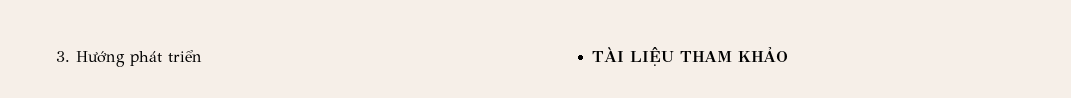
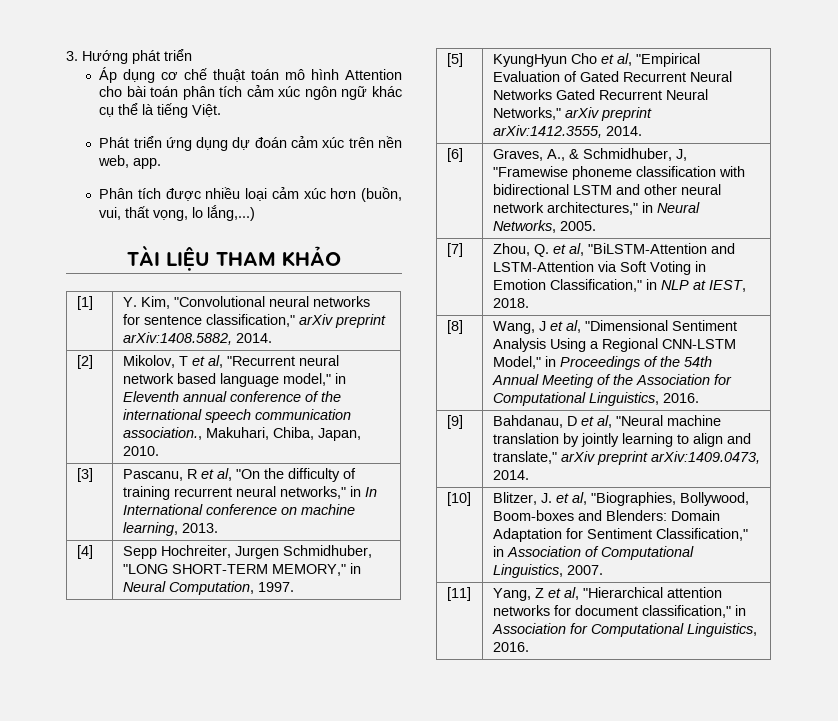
+ Áp dụng cơ chế thuật toán mô hình Attention cho bài toán phân tích cảm xúc ngôn ngữ khác cụ thể là tiếng Việt.
+ Phát triển ứng dụng dự đoán cảm xúc trên nền web, app.
+ Phân tích được nhiều loại cảm xúc hơn (buồn, vui, thất vọng, lo lắng,...)
  TÀI LIỆU THAM KHẢO
+ [1] | Y. Kim, "Convolutional neural networks for sentence classification," arXiv preprint arXiv:1408.5882, 2014.
+ [2] | Mikolov, T et al, "Recurrent neural network based language model," in Eleventh annual conference of the international speech communication association., Makuhari, Chiba, Japan, 2010.
+ [3] | Pascanu, R et al, "On the difficulty of training recurrent neural networks," in In International conference on machine learning, 2013.
+ [4] | Sepp Hochreiter, Jurgen Schmidhuber, "LONG SHORT-TERM MEMORY," in Neural Computation, 1997.
+ [5] | KyungHyun Cho et al, "Empirical Evaluation of Gated Recurrent Neural Networks Gated Recurrent Neural Networks," arXiv preprint arXiv:1412.3555, 2014.
+ [6] | Graves, A., & Schmidhuber, J, "Framewise phoneme classification with bidirectional LSTM and other neural network architectures," in Neural Networks, 2005.
+ [7] | Zhou, Q. et al, "BiLSTM-Attention and LSTM-Attention via Soft Voting in Emotion Classification," in NLP at IEST, 2018.
+ [8] | Wang, J et al, "Dimensional Sentiment Analysis Using a Regional CNN-LSTM Model," in Proceedings of the 54th Annual Meeting of the Association for Computational Linguistics, 2016.
+ [9] | Bahdanau, D et al, "Neural machine translation by jointly learning to align and translate," arXiv preprint arXiv:1409.0473, 2014.
+ [10] | Blitzer, J. et al, "Biographies, Bollywood, Boom-boxes and Blenders: Domain Adaptation for Sentiment Classification," in Association of Computational Linguistics, 2007.
+ [11] | Yang, Z et al, "Hierarchical attention networks for document classification," in Association for Computational Linguistics, 2016.

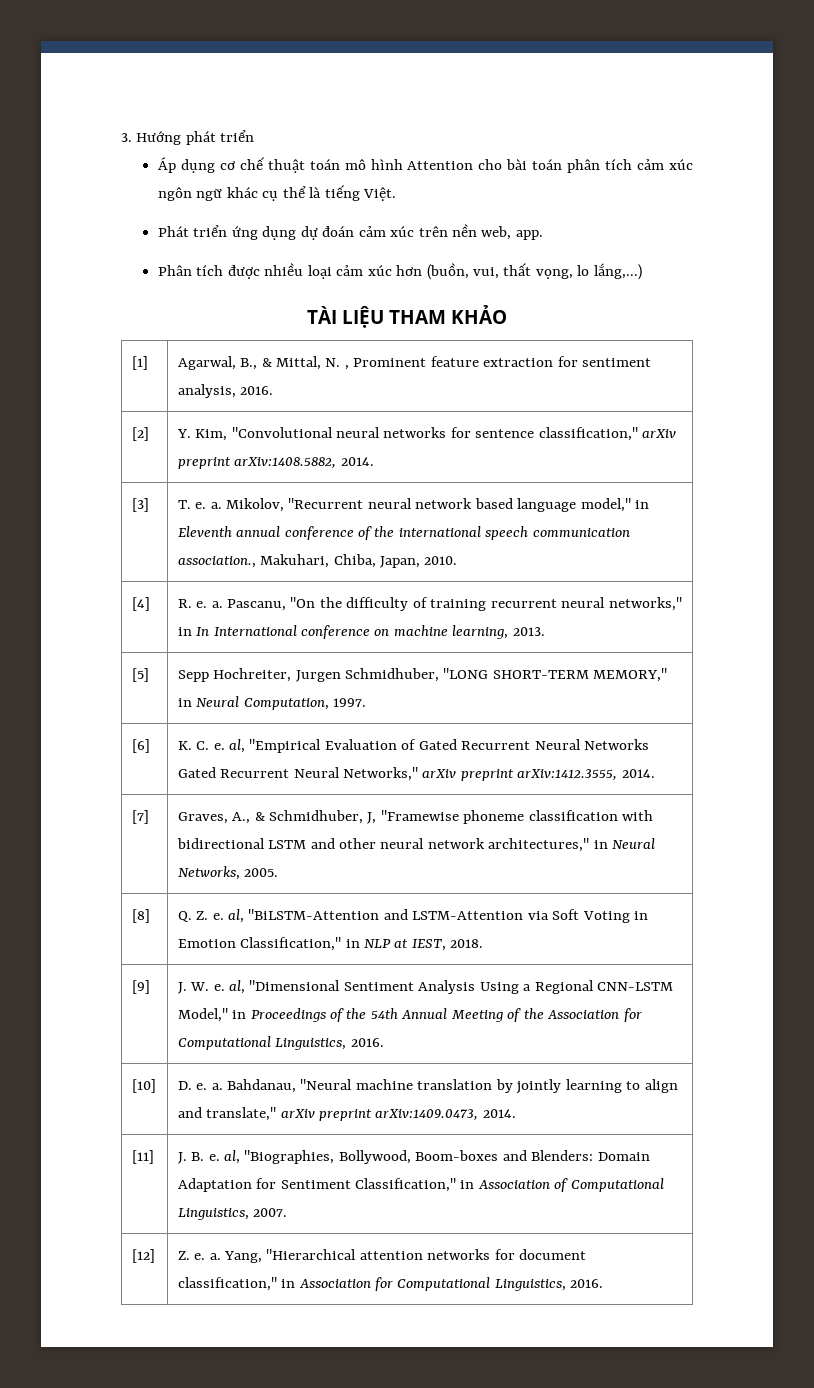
- [1] | Y. Kim, "Convolutional neural networks for sentence classification," arXiv preprint arXiv:1408.5882, 2014.
+ [1] | Agarwal, B., & Mittal, N. , Prominent feature extraction for sentiment analysis, 2016.
+ [2] | Y. Kim, "Convolutional neural networks for sentence classification," arXiv preprint arXiv:1408.5882, 2014.
- [2] | Mikolov, T et al, "Recurrent neural network based language model," in Eleventh annual conference of the international speech communication association., Makuhari, Chiba, Japan, 2010.
+ [3] | T. e. a. Mikolov, "Recurrent neural network based language model," in Eleventh annual conference of the international speech communication association., Makuhari, Chiba, Japan, 2010.
- [3] | Pascanu, R et al, "On the difficulty of training recurrent neural networks," in In International conference on machine learning, 2013.
+ [4] | R. e. a. Pascanu, "On the difficulty of training recurrent neural networks," in In International conference on machine learning, 2013.
- [4] | Sepp Hochreiter, Jurgen Schmidhuber, "LONG SHORT-TERM MEMORY," in Neural Computation, 1997.
+ [5] | Sepp Hochreiter, Jurgen Schmidhuber, "LONG SHORT-TERM MEMORY," in Neural Computation, 1997.
- [5] | KyungHyun Cho et al, "Empirical Evaluation of Gated Recurrent Neural Networks Gated Recurrent Neural Networks," arXiv preprint arXiv:1412.3555, 2014.
+ [6] | K. C. e. al, "Empirical Evaluation of Gated Recurrent Neural Networks Gated Recurrent Neural Networks," arXiv preprint arXiv:1412.3555, 2014.
- [6] | Graves, A., & Schmidhuber, J, "Framewise phoneme classification with bidirectional LSTM and other neural network architectures," in Neural Networks, 2005.
+ [7] | Graves, A., & Schmidhuber, J, "Framewise phoneme classification with bidirectional LSTM and other neural network architectures," in Neural Networks, 2005.
- [7] | Zhou, Q. et al, "BiLSTM-Attention and LSTM-Attention via Soft Voting in Emotion Classification," in NLP at IEST, 2018.
+ [8] | Q. Z. e. al, "BiLSTM-Attention and LSTM-Attention via Soft Voting in Emotion Classification," in NLP at IEST, 2018.
- [8] | Wang, J et al, "Dimensional Sentiment Analysis Using a Regional CNN-LSTM Model," in Proceedings of the 54th Annual Meeting of the Association for Computational Linguistics, 2016.
+ [9] | J. W. e. al, "Dimensional Sentiment Analysis Using a Regional CNN-LSTM Model," in Proceedings of the 54th Annual Meeting of the Association for Computational Linguistics, 2016.
- [9] | Bahdanau, D et al, "Neural machine translation by jointly learning to align and translate," arXiv preprint arXiv:1409.0473, 2014.
+ [10] | D. e. a. Bahdanau, "Neural machine translation by jointly learning to align and translate," arXiv preprint arXiv:1409.0473, 2014.
- [10] | Blitzer, J. et al, "Biographies, Bollywood, Boom-boxes and Blenders: Domain Adaptation for Sentiment Classification," in Association of Computational Linguistics, 2007.
+ [11] | J. B. e. al, "Biographies, Bollywood, Boom-boxes and Blenders: Domain Adaptation for Sentiment Classification," in Association of Computational Linguistics, 2007.
- [11] | Yang, Z et al, "Hierarchical attention networks for document classification," in Association for Computational Linguistics, 2016.
+ [12] | Z. e. a. Yang, "Hierarchical attention networks for document classification," in Association for Computational Linguistics, 2016.

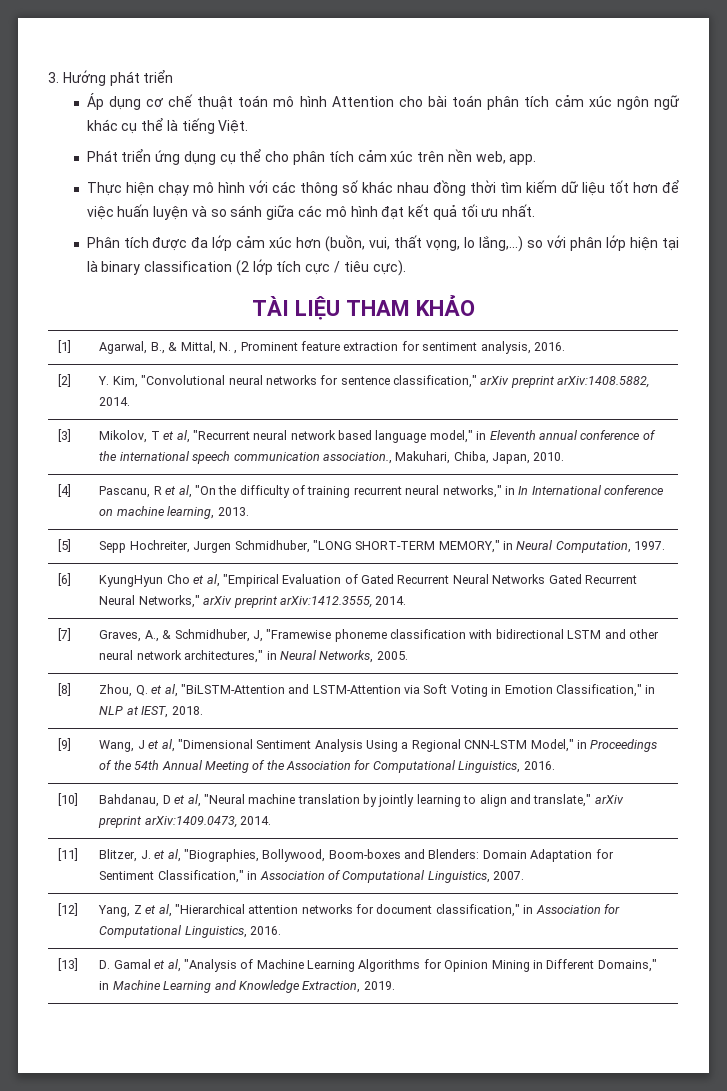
- Phát triển ứng dụng dự đoán cảm xúc trên nền web, app.
+ Phát triển ứng dụng cụ thể cho phân tích cảm xúc trên nền web, app.
+ Thực hiện chạy mô hình với các thông số khác nhau đồng thời tìm kiếm dữ liệu tốt hơn để việc huấn luyện và so sánh giữa các mô hình đạt kết quả tối ưu nhất.
- Phân tích được nhiều loại cảm xúc hơn (buồn, vui, thất vọng, lo lắng,...)
+ Phân tích được đa lớp cảm xúc hơn (buồn, vui, thất vọng, lo lắng,...) so với phân lớp hiện tại là binary classification (2 lớp tích cực / tiêu cực).
- [3] | T. e. a. Mikolov, "Recurrent neural network based language model," in Eleventh annual conference of the international speech communication association., Makuhari, Chiba, Japan, 2010.
+ [3] | Mikolov, T et al, "Recurrent neural network based language model," in Eleventh annual conference of the international speech communication association., Makuhari, Chiba, Japan, 2010.
- [4] | R. e. a. Pascanu, "On the difficulty of training recurrent neural networks," in In International conference on machine learning, 2013.
+ [4] | Pascanu, R et al, "On the difficulty of training recurrent neural networks," in In International conference on machine learning, 2013.
- [6] | K. C. e. al, "Empirical Evaluation of Gated Recurrent Neural Networks Gated Recurrent Neural Networks," arXiv preprint arXiv:1412.3555, 2014.
+ [6] | KyungHyun Cho et al, "Empirical Evaluation of Gated Recurrent Neural Networks Gated Recurrent Neural Networks," arXiv preprint arXiv:1412.3555, 2014.
- [8] | Q. Z. e. al, "BiLSTM-Attention and LSTM-Attention via Soft Voting in Emotion Classification," in NLP at IEST, 2018.
+ [8] | Zhou, Q. et al, "BiLSTM-Attention and LSTM-Attention via Soft Voting in Emotion Classification," in NLP at IEST, 2018.
- [9] | J. W. e. al, "Dimensional Sentiment Analysis Using a Regional CNN-LSTM Model," in Proceedings of the 54th Annual Meeting of the Association for Computational Linguistics, 2016.
+ [9] | Wang, J et al, "Dimensional Sentiment Analysis Using a Regional CNN-LSTM Model," in Proceedings of the 54th Annual Meeting of the Association for Computational Linguistics, 2016.
- [10] | D. e. a. Bahdanau, "Neural machine translation by jointly learning to align and translate," arXiv preprint arXiv:1409.0473, 2014.
+ [10] | Bahdanau, D et al, "Neural machine translation by jointly learning to align and translate," arXiv preprint arXiv:1409.0473, 2014.
- [11] | J. B. e. al, "Biographies, Bollywood, Boom-boxes and Blenders: Domain Adaptation for Sentiment Classification," in Association of Computational Linguistics, 2007.
+ [11] | Blitzer, J. et al, "Biographies, Bollywood, Boom-boxes and Blenders: Domain Adaptation for Sentiment Classification," in Association of Computational Linguistics, 2007.
- [12] | Z. e. a. Yang, "Hierarchical attention networks for document classification," in Association for Computational Linguistics, 2016.
+ [12] | Yang, Z et al, "Hierarchical attention networks for document classification," in Association for Computational Linguistics, 2016.
+ [13] | D. Gamal et al, "Analysis of Machine Learning Algorithms for Opinion Mining in Different Domains," in Machine Learning and Knowledge Extraction, 2019.

